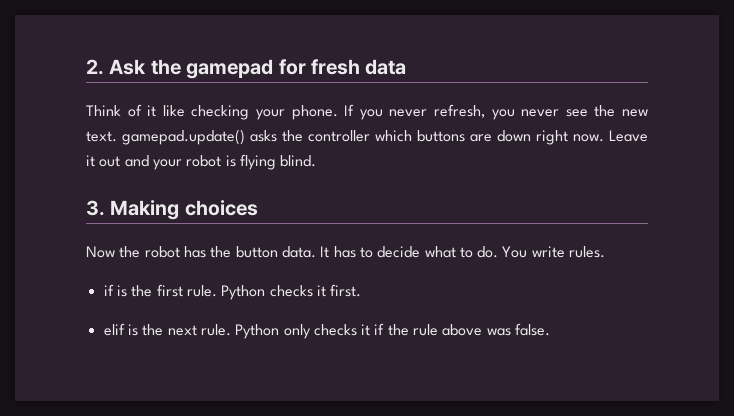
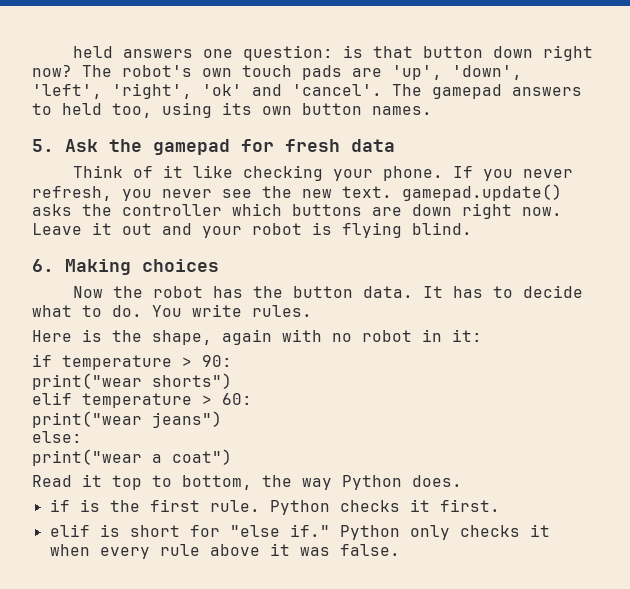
- 2. Ask the gamepad for fresh data
+ held answers one question: is that button down right now? The robot's own touch pads are 'up', 'down', 'left', 'right', 'ok' and 'cancel'. The gamepad answers to held too, using its own button names.
+ 5. Ask the gamepad for fresh data
- 3. Making choices
+ 6. Making choices
+ Here is the shape, again with no robot in it:
+ if temperature > 90:
+ print("wear shorts")
+ elif temperature > 60:
+ print("wear jeans")
+ else:
+ print("wear a coat")
+ Read it top to bottom, the way Python does.
- elif is the next rule.
+ elif is short for "else if."
- Python only checks it if the rule above was false.
+ Python only checks it when every rule above it was false.

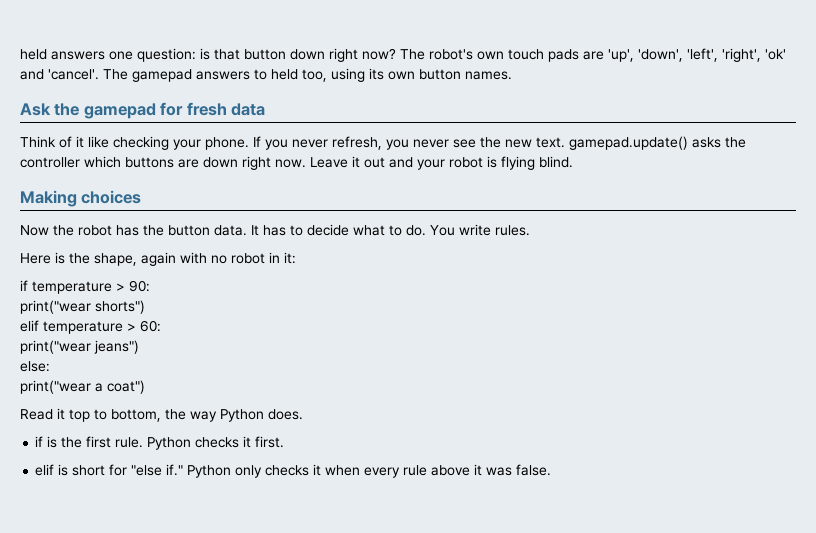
- 5. Ask the gamepad for fresh data
+ Ask the gamepad for fresh data
- 6. Making choices
+ Making choices

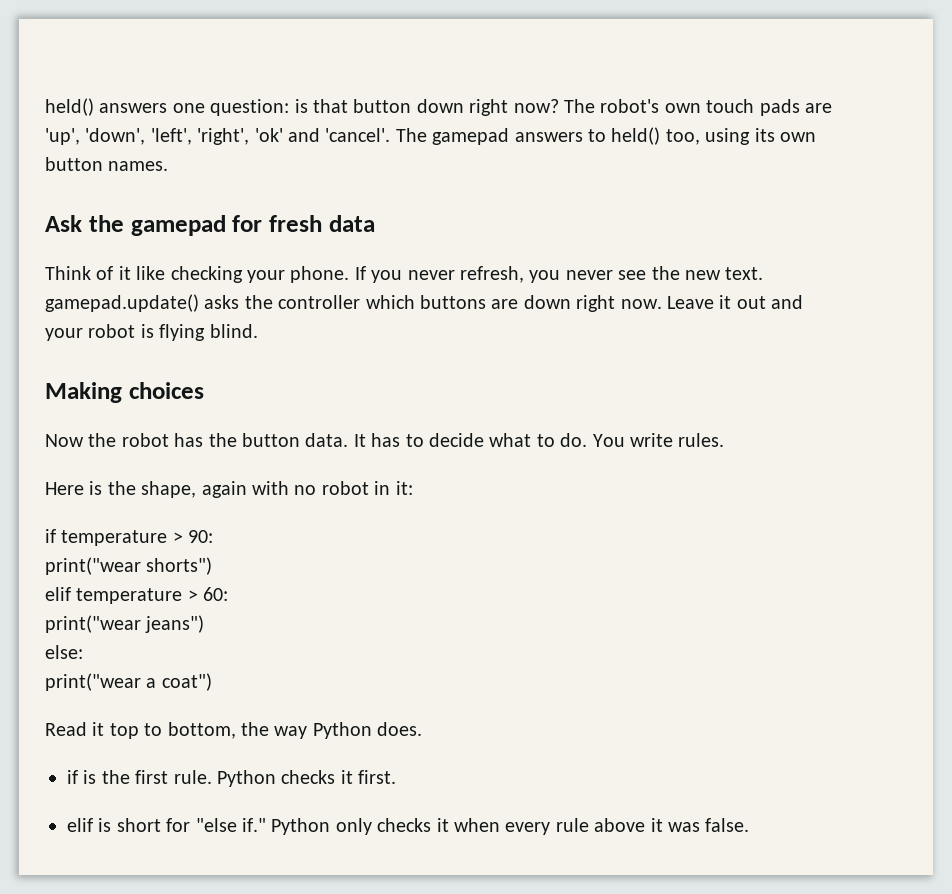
- held answers one question: is that button down right now?
+ held() answers one question: is that button down right now?
- The gamepad answers to held too, using its own button names.
+ The gamepad answers to held() too, using its own button names.

